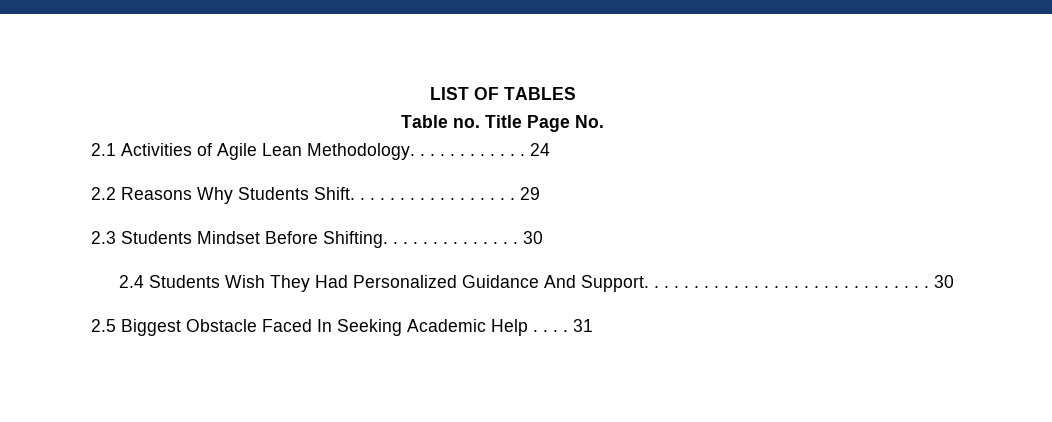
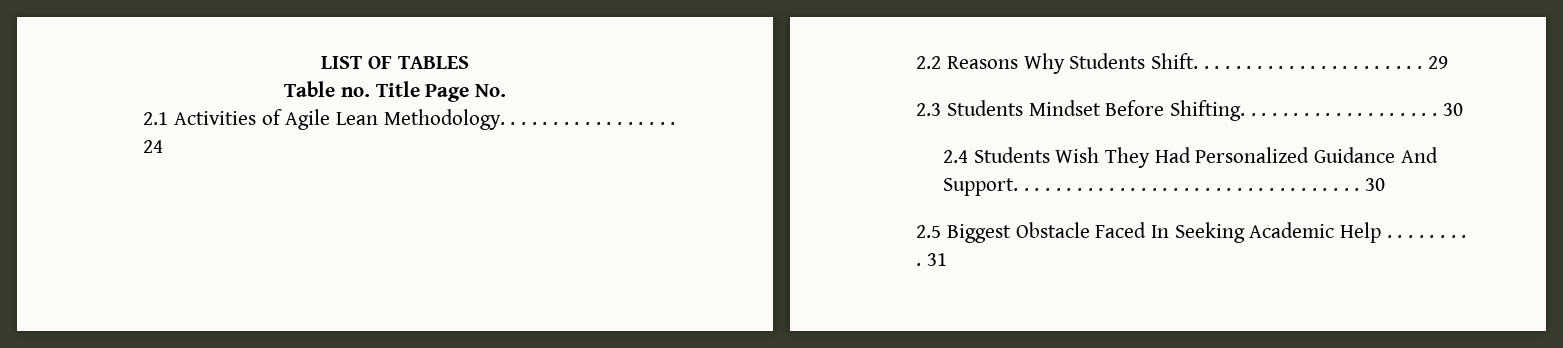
- 2.1 Activities of Agile Lean Methodology. . . . . . . . . . . .
+ 2.1 Activities of Agile Lean Methodology. . . . . . . . . . . . . . . . .
- 2.2 Reasons Why Students Shift. . . . . . . . . . . . . . . . .
+ 2.2 Reasons Why Students Shift. . . . . . . . . . . . . . . . . . . . . .
- 2.3 Students Mindset Before Shifting. . . . . . . . . . . . . .
+ 2.3 Students Mindset Before Shifting. . . . . . . . . . . . . . . . . . .
- 2.4 Students Wish They Had Personalized Guidance And Support. . . . . . . . . . . . . . . . . . . . . . . . . . . . .
+ 2.4 Students Wish They Had Personalized Guidance And Support. . . . . . . . . . . . . . . . . . . . . . . . . . . . . . . . .
- 2.5 Biggest Obstacle Faced In Seeking Academic Help . . . .
+ 2.5 Biggest Obstacle Faced In Seeking Academic Help . . . . . . . . .

